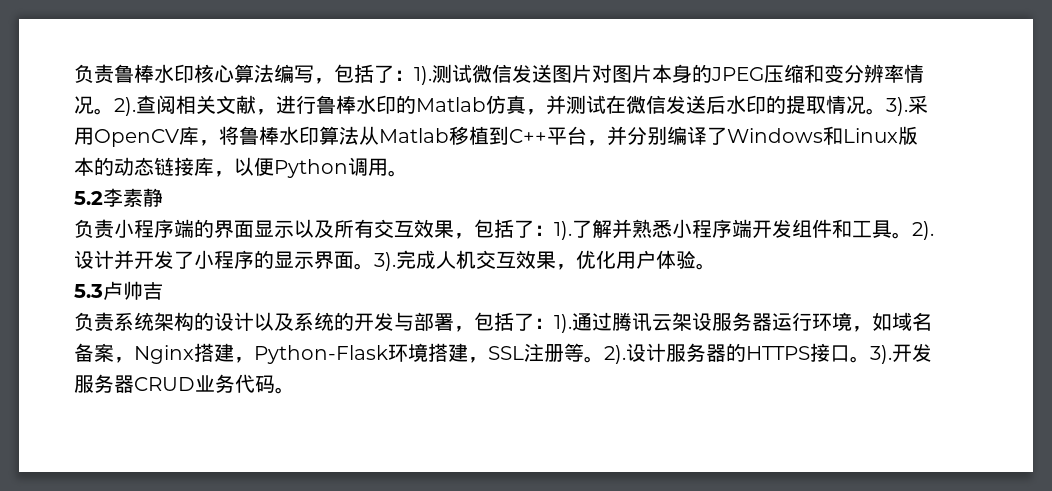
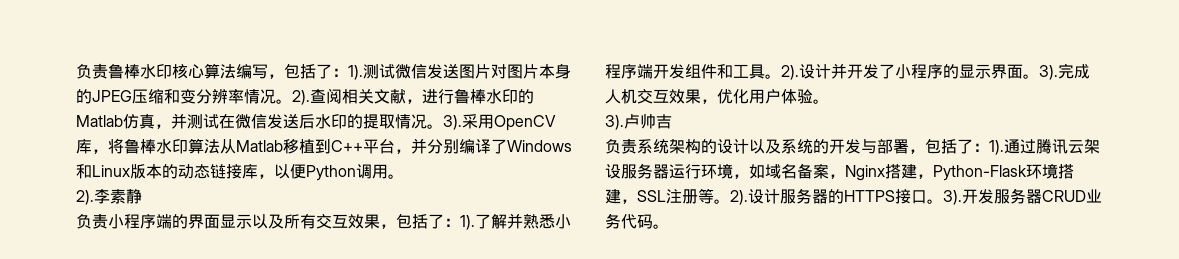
- 5.2李素静
+ 2).李素静
- 5.3卢帅吉
+ 3).卢帅吉

